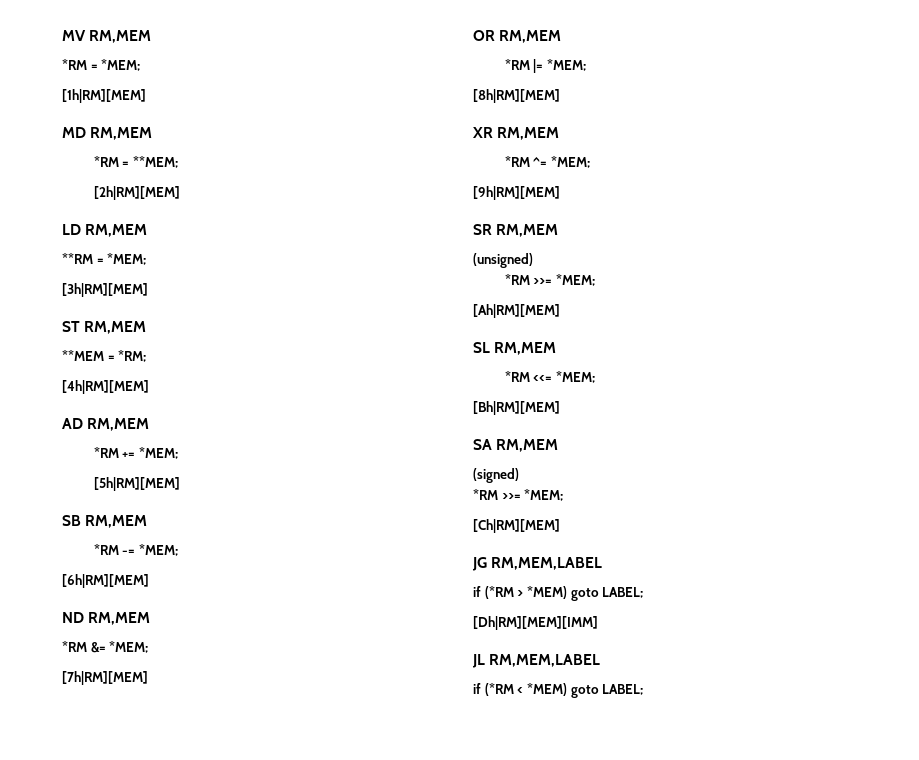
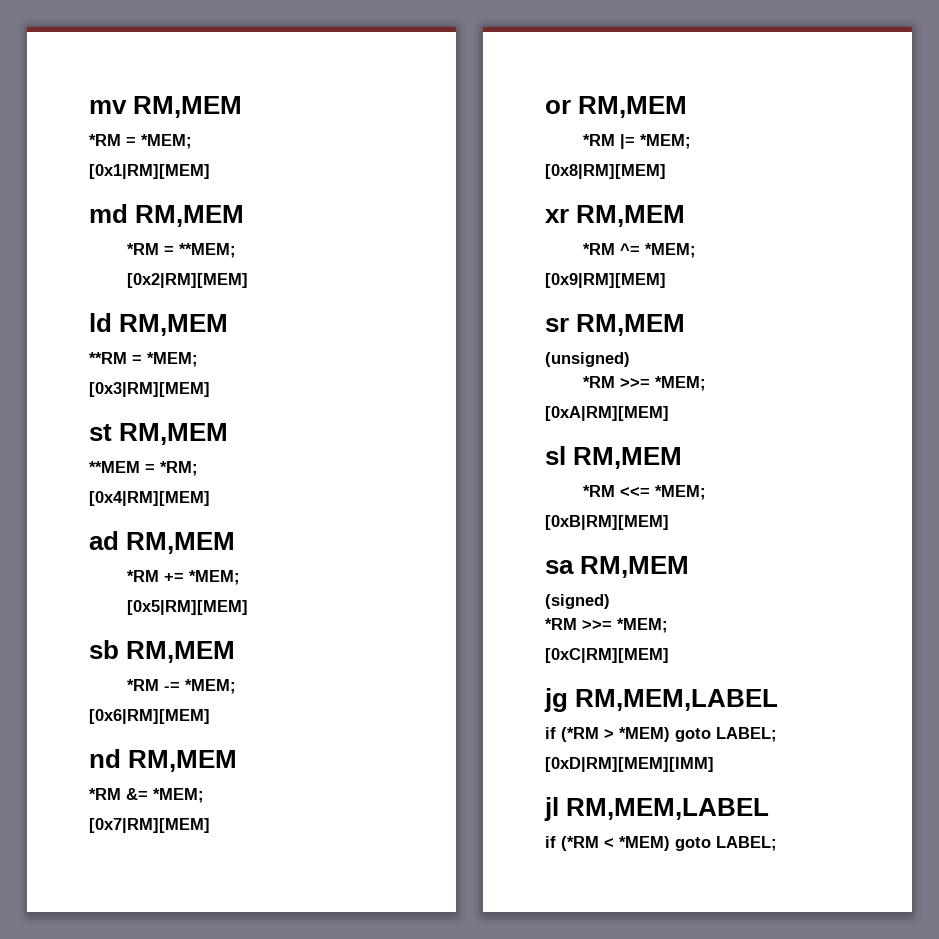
- MV RM,MEM
+ mv RM,MEM
- [1h|RM][MEM]
- MD RM,MEM
+ [0x1|RM][MEM]
+ md RM,MEM
- [2h|RM][MEM]
- LD RM,MEM
+ [0x2|RM][MEM]
+ ld RM,MEM
- [3h|RM][MEM]
- ST RM,MEM
+ [0x3|RM][MEM]
+ st RM,MEM
- [4h|RM][MEM]
- AD RM,MEM
+ [0x4|RM][MEM]
+ ad RM,MEM
- [5h|RM][MEM]
- SB RM,MEM
+ [0x5|RM][MEM]
+ sb RM,MEM
- [6h|RM][MEM]
- ND RM,MEM
+ [0x6|RM][MEM]
+ nd RM,MEM
- [7h|RM][MEM]
- OR RM,MEM
+ [0x7|RM][MEM]
+ or RM,MEM
- [8h|RM][MEM]
- XR RM,MEM
+ [0x8|RM][MEM]
+ xr RM,MEM
- [9h|RM][MEM]
- SR RM,MEM
+ [0x9|RM][MEM]
+ sr RM,MEM
- [Ah|RM][MEM]
- SL RM,MEM
+ [0xA|RM][MEM]
+ sl RM,MEM
- [Bh|RM][MEM]
- SA RM,MEM
+ [0xB|RM][MEM]
+ sa RM,MEM
- [Ch|RM][MEM]
- JG RM,MEM,LABEL
+ [0xC|RM][MEM]
+ jg RM,MEM,LABEL
- [Dh|RM][MEM][IMM]
- JL RM,MEM,LABEL
+ [0xD|RM][MEM][IMM]
+ jl RM,MEM,LABEL

